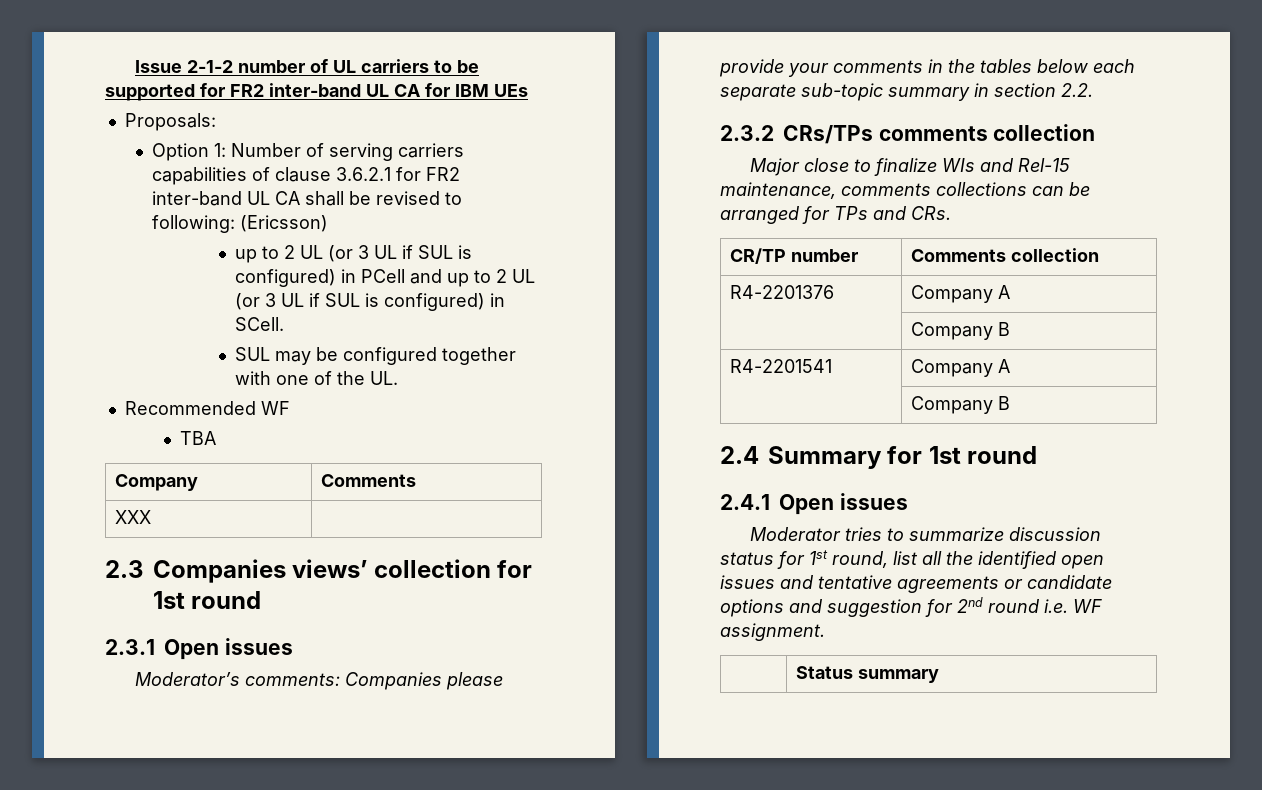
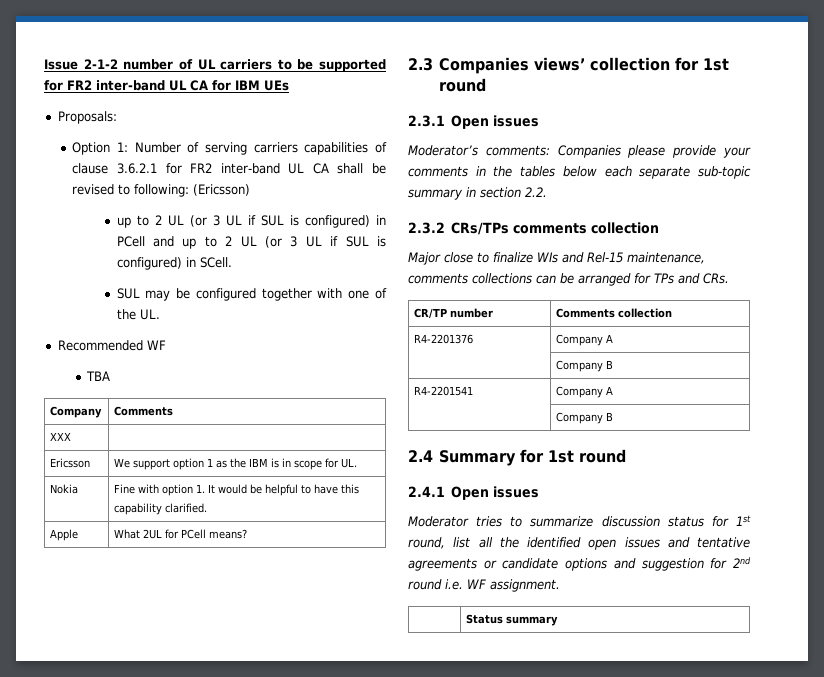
+ Ericsson | We support option 1 as the IBM is in scope for UL.
+ Nokia | Fine with option 1. It would be helpful to have this capability clarified.
+ Apple | What 2UL for PCell means?

